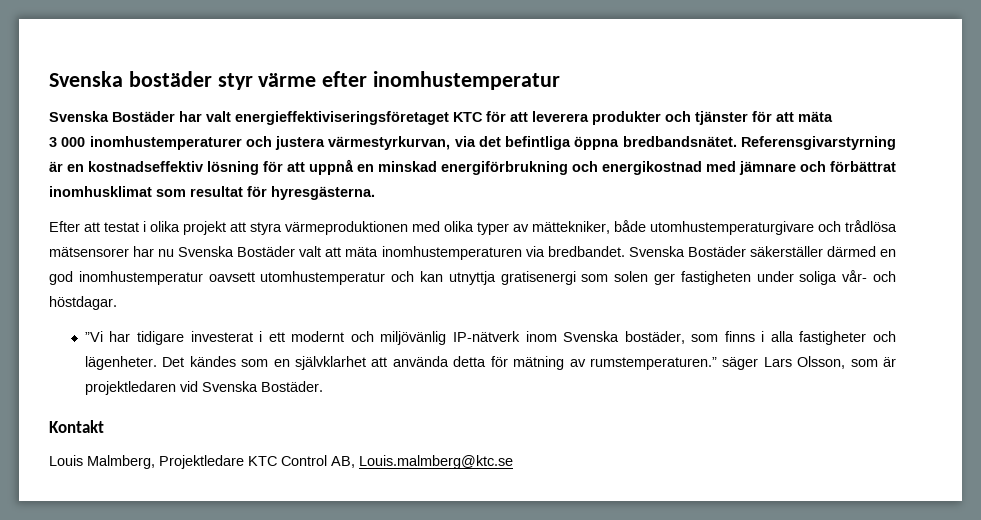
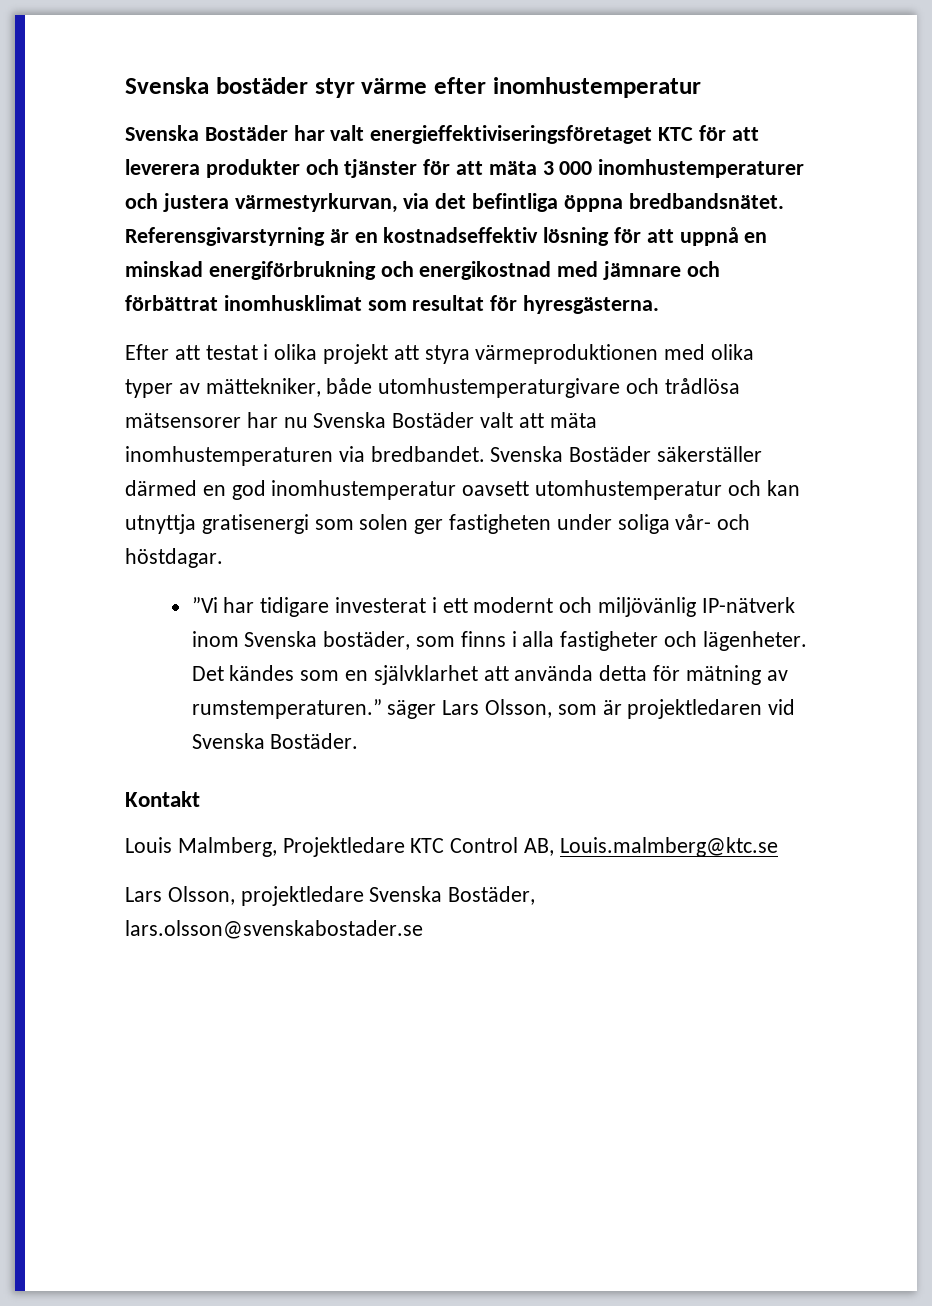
- Svenska Bostäder har valt energieffektiviseringsföretaget KTC för att leverera produkter och tjänster för att mäta
- 3 000 inomhustemperaturer och justera värmestyrkurvan, via det befintliga öppna bredbandsnätet.
+ Svenska Bostäder har valt energieffektiviseringsföretaget KTC för att leverera produkter och tjänster för att mäta 3 000 inomhustemperaturer och justera värmestyrkurvan, via det befintliga öppna bredbandsnätet.
+ Lars Olsson, projektledare Svenska Bostäder, lars.olsson@svenskabostader.se

